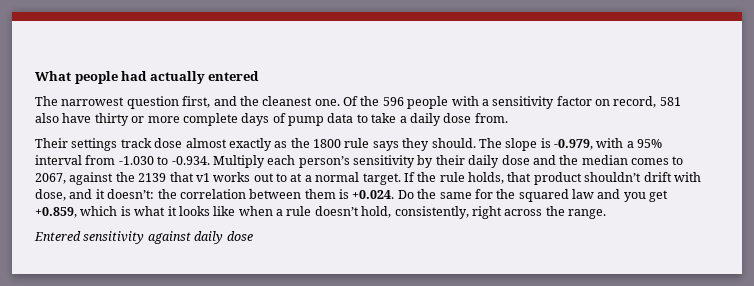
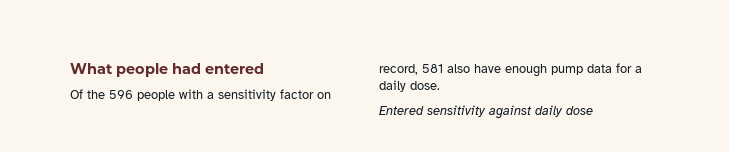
- What people had actually entered
+ What people had entered
- The narrowest question first, and the cleanest one. Of the 596 people with a sensitivity factor on record, 581 also have thirty or more complete days of pump data to take a daily dose from.
- Their settings track dose almost exactly as the 1800 rule says they should. The slope is -0.979, with a 95% interval from -1.030 to -0.934. Multiply each person’s sensitivity by their daily dose and the median comes to 2067, against the 2139 that v1 works out to at a normal target. If the rule holds, that product shouldn’t drift with dose, and it doesn’t: the correlation between them is +0.024. Do the same for the squared law and you get +0.859, which is what it looks like when a rule doesn’t hold, consistently, right across the range.
+ Of the 596 people with a sensitivity factor on record, 581 also have enough pump data for a daily dose.

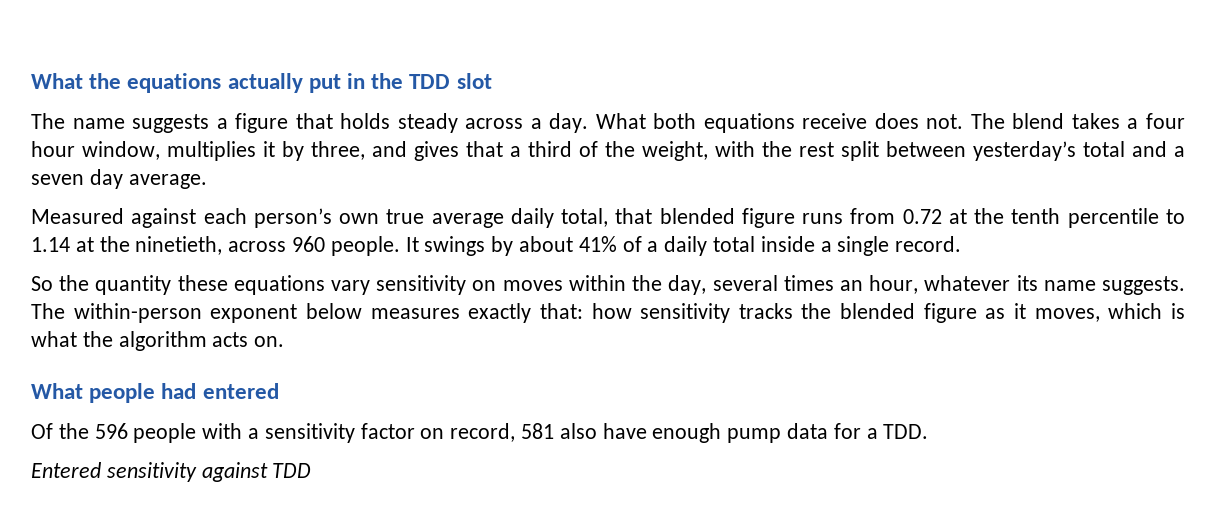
+ What the equations actually put in the TDD slot
+ The name suggests a figure that holds steady across a day. What both equations receive does not. The blend takes a four hour window, multiplies it by three, and gives that a third of the weight, with the rest split between yesterday’s total and a seven day average.
+ Measured against each person’s own true average daily total, that blended figure runs from 0.72 at the tenth percentile to 1.14 at the ninetieth, across 960 people. It swings by about 41% of a daily total inside a single record.
+ So the quantity these equations vary sensitivity on moves within the day, several times an hour, whatever its name suggests. The within-person exponent below measures exactly that: how sensitivity tracks the blended figure as it moves, which is what the algorithm acts on.
- Of the 596 people with a sensitivity factor on record, 581 also have enough pump data for a daily dose.
+ Of the 596 people with a sensitivity factor on record, 581 also have enough pump data for a TDD.
- Entered sensitivity against daily dose
+ Entered sensitivity against TDD

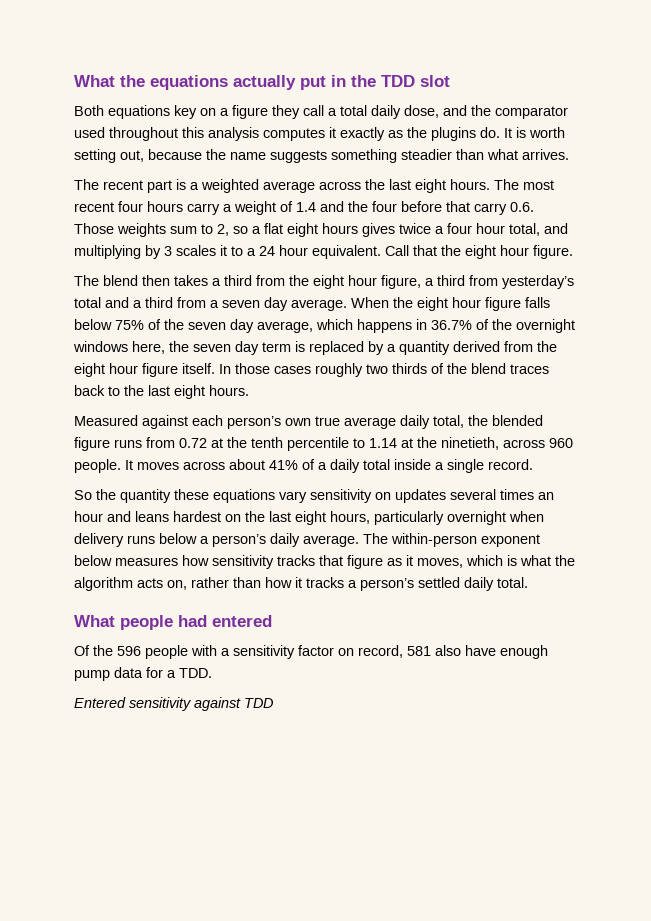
- The name suggests a figure that holds steady across a day. What both equations receive does not. The blend takes a four hour window, multiplies it by three, and gives that a third of the weight, with the rest split between yesterday’s total and a seven day average.
+ Both equations key on a figure they call a total daily dose, and the comparator used throughout this analysis computes it exactly as the plugins do. It is worth setting out, because the name suggests something steadier than what arrives.
+ The recent part is a weighted average across the last eight hours. The most recent four hours carry a weight of 1.4 and the four before that carry 0.6. Those weights sum to 2, so a flat eight hours gives twice a four hour total, and multiplying by 3 scales it to a 24 hour equivalent. Call that the eight hour figure.
+ The blend then takes a third from the eight hour figure, a third from yesterday’s total and a third from a seven day average. When the eight hour figure falls below 75% of the seven day average, which happens in 36.7% of the overnight windows here, the seven day term is replaced by a quantity derived from the eight hour figure itself. In those cases roughly two thirds of the blend traces back to the last eight hours.
- Measured against each person’s own true average daily total, that blended figure runs from 0.72 at the tenth percentile to 1.14 at the ninetieth, across 960 people.
+ Measured against each person’s own true average daily total, the blended figure runs from 0.72 at the tenth percentile to 1.14 at the ninetieth, across 960 people.
- It swings by about 41% of a daily total inside a single record.
+ It moves across about 41% of a daily total inside a single record.
- So the quantity these equations vary sensitivity on moves within the day, several times an hour, whatever its name suggests.
+ So the quantity these equations vary sensitivity on updates several times an hour and leans hardest on the last eight hours, particularly overnight when delivery runs below a person’s daily average.
- The within-person exponent below measures exactly that: how sensitivity tracks the blended figure as it moves, which is what the algorithm acts on.
+ The within-person exponent below measures how sensitivity tracks that figure as it moves, which is what the algorithm acts on, rather than how it tracks a person’s settled daily total.

